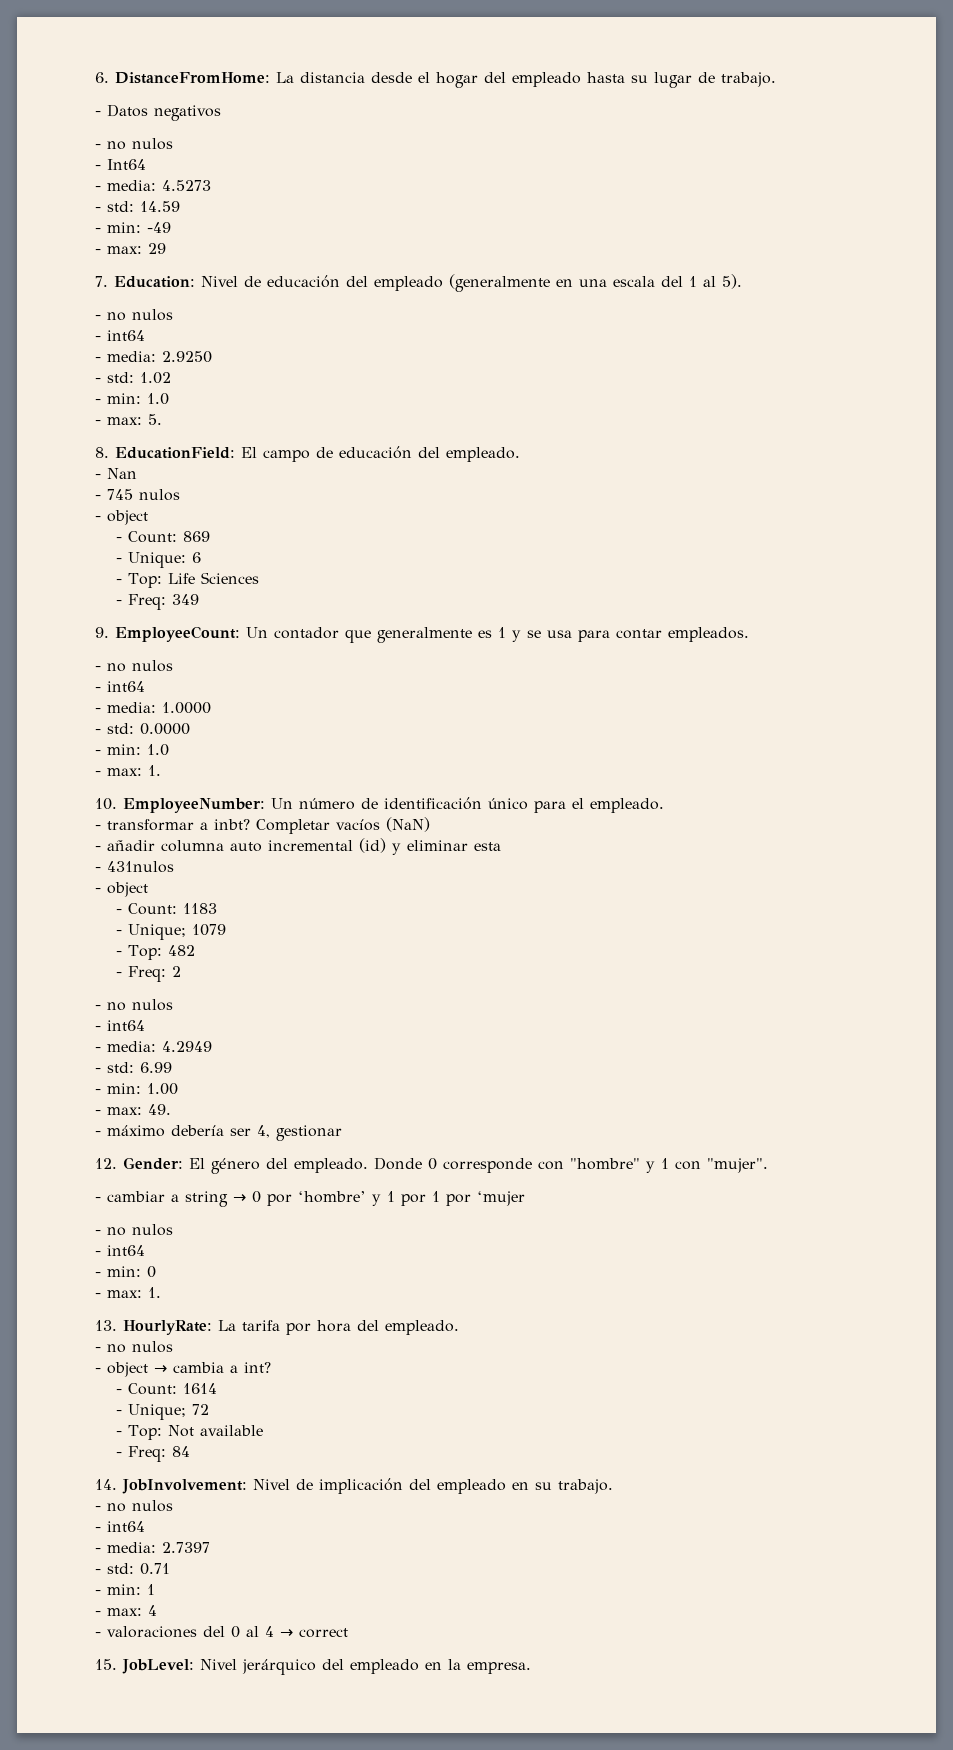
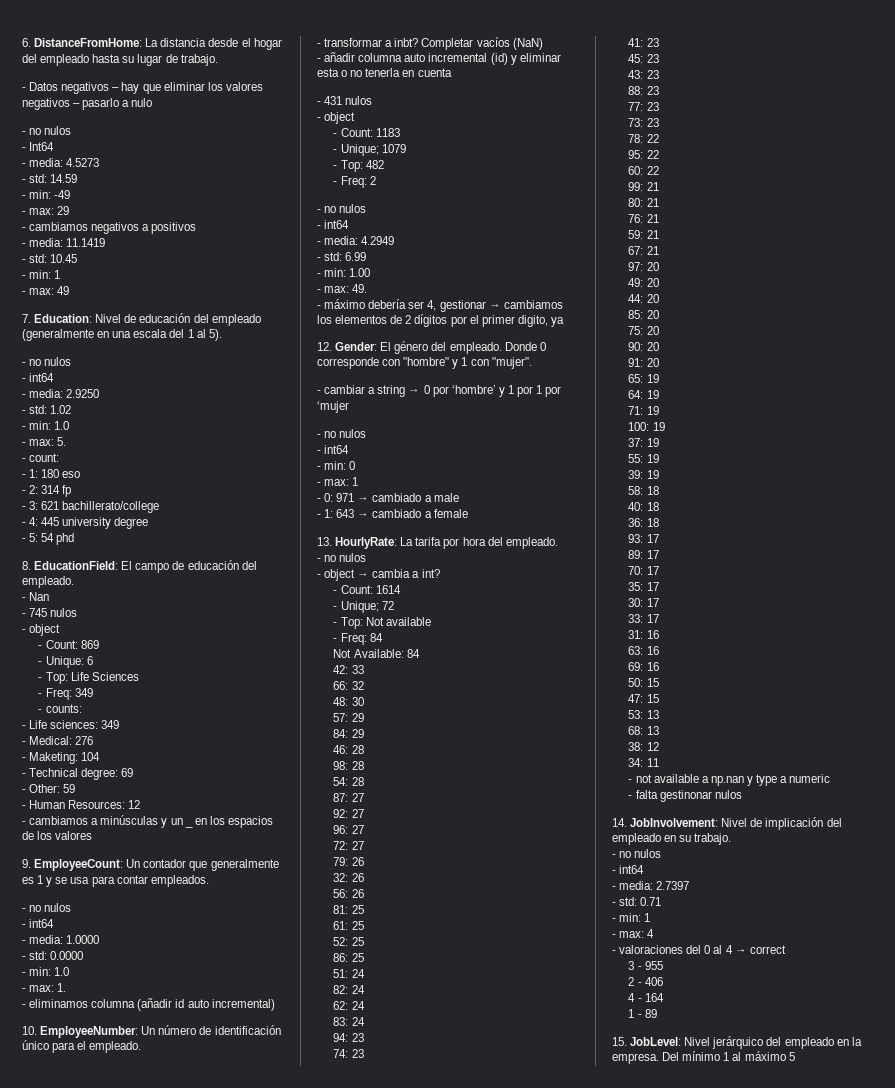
- - Datos negativos
+ - Datos negativos – hay que eliminar los valores negativos – pasarlo a nulo
+ - cambiamos negativos a positivos
+ - media: 11.1419
+ - std: 10.45
+ - min: 1
+ - max: 49
+ - count:
+ - 1: 180 eso
+ - 2: 314 fp
+ - 3: 621 bachillerato/college
+ - 4: 445 university degree
+ - 5: 54 phd
+ - counts:
+ - Life sciences: 349
+ - Medical: 276
+ - Maketing: 104
+ - Technical degree: 69
+ - Other: 59
+ - Human Resources: 12
+ - cambiamos a minúsculas y un _ en los espacios de los valores
+ - eliminamos columna (añadir id auto incremental)
- - añadir columna auto incremental (id) y eliminar esta
- - 431nulos
+ - añadir columna auto incremental (id) y eliminar esta o no tenerla en cuenta
+ - 431 nulos
- - máximo debería ser 4, gestionar
+ - máximo debería ser 4, gestionar → cambiamos los elementos de 2 dígitos por el primer digito, ya
  - min: 0
- - max: 1.
+ - max: 1
+ - 0: 971 → cambiado a male
+ - 1: 643 → cambiado a female
+ Not Available: 84
+ 42: 33
+ 66: 32
+ 48: 30
+ 57: 29
+ 84: 29
+ 46: 28
+ 98: 28
+ 54: 28
+ 87: 27
+ 92: 27
+ 96: 27
+ 72: 27
+ 79: 26
+ 32: 26
+ 56: 26
+ 81: 25
+ 61: 25
+ 52: 25
+ 86: 25
+ 51: 24
+ 82: 24
+ 62: 24
+ 83: 24
+ 94: 23
+ 74: 23
+ 41: 23
+ 45: 23
+ 43: 23
+ 88: 23
+ 77: 23
+ 73: 23
+ 78: 22
+ 95: 22
+ 60: 22
+ 99: 21
+ 80: 21
+ 76: 21
+ 59: 21
+ 67: 21
+ 97: 20
+ 49: 20
+ 44: 20
+ 85: 20
+ 75: 20
+ 90: 20
+ 91: 20
+ 65: 19
+ 64: 19
+ 71: 19
+ 100: 19
+ 37: 19
+ 55: 19
+ 39: 19
+ 58: 18
+ 40: 18
+ 36: 18
+ 93: 17
+ 89: 17
+ 70: 17
+ 35: 17
+ 30: 17
+ 33: 17
+ 31: 16
+ 63: 16
+ 69: 16
+ 50: 15
+ 47: 15
+ 53: 13
+ 68: 13
+ 38: 12
+ 34: 11
+ - not available a np.nan y type a numeric
+ - falta gestinonar nulos
+ 3 - 955
+ 2 - 406
+ 4 - 164
+ 1 - 89
+ Del mínimo 1 al máximo 5

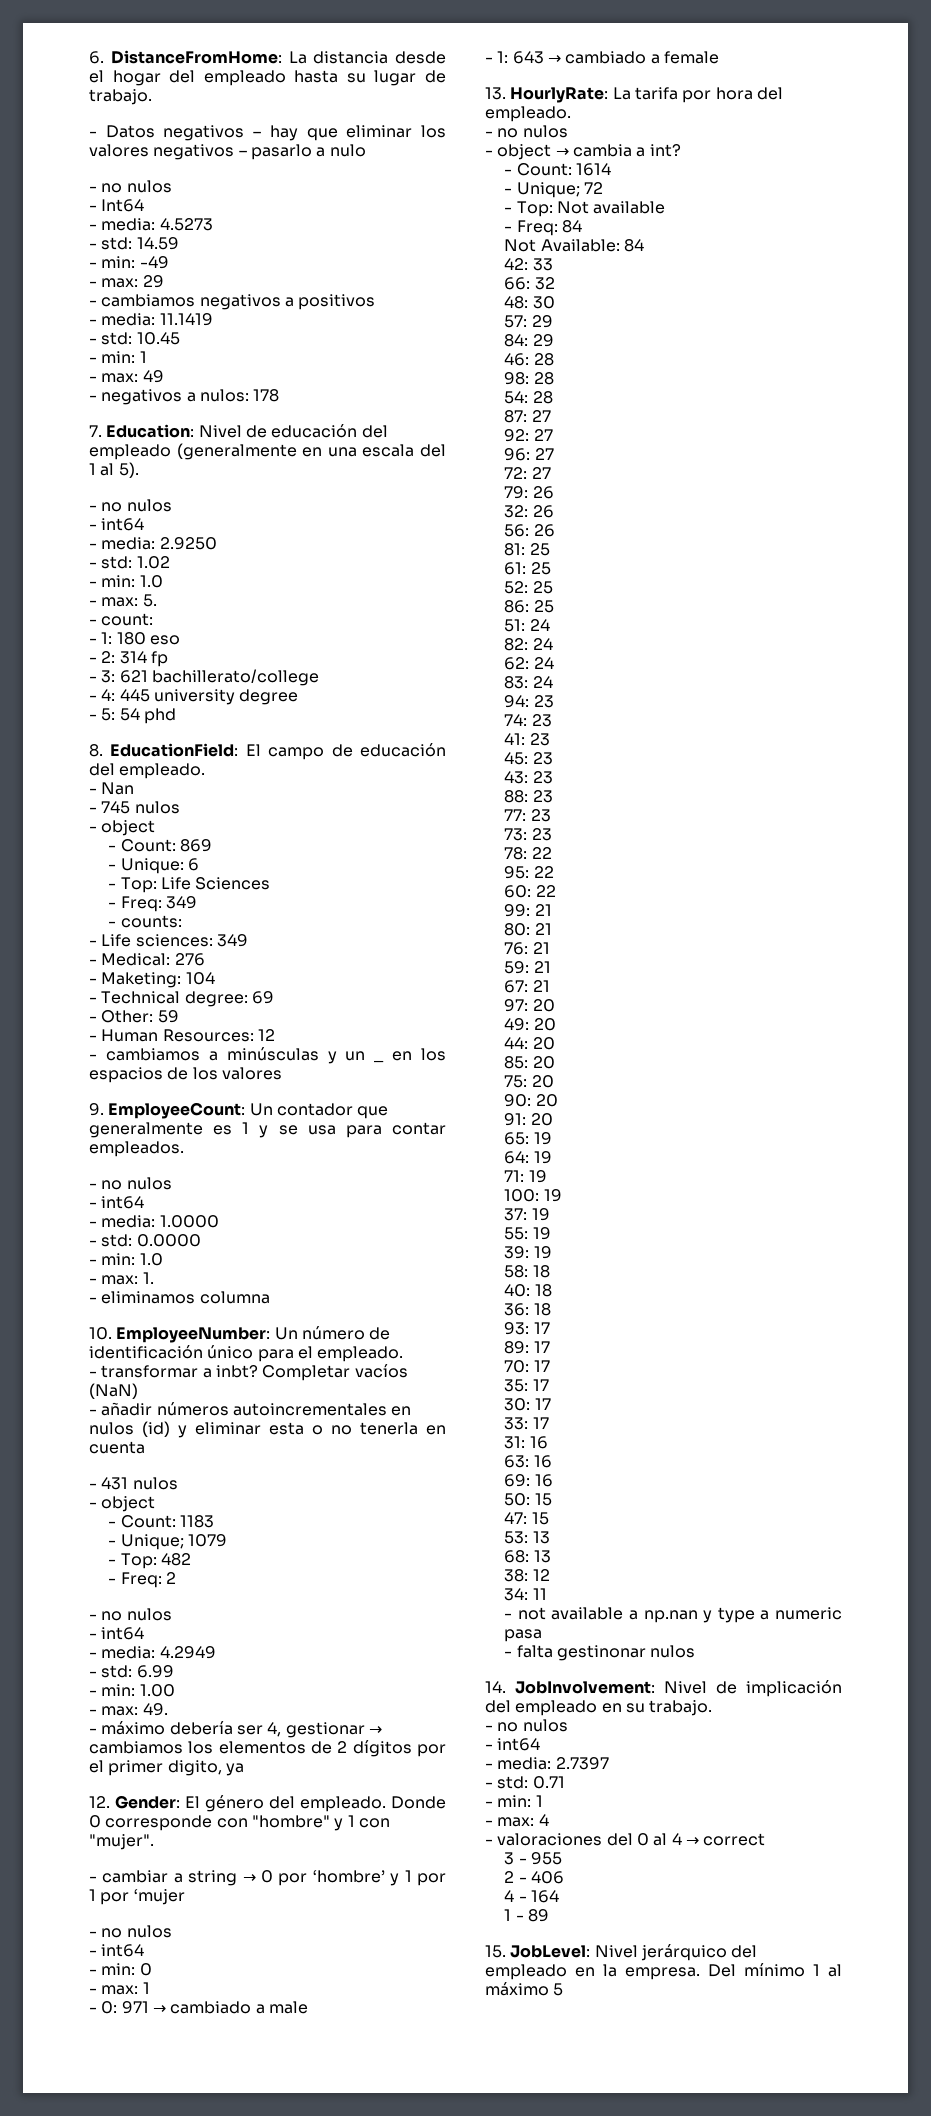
+ - negativos a nulos: 178
- - eliminamos columna (añadir id auto incremental)
+ - eliminamos columna
- - añadir columna auto incremental (id) y eliminar esta o no tenerla en cuenta
+ - añadir números autoincrementales en nulos (id) y eliminar esta o no tenerla en cuenta
- - not available a np.nan y type a numeric
+ - not available a np.nan y type a numeric pasa

